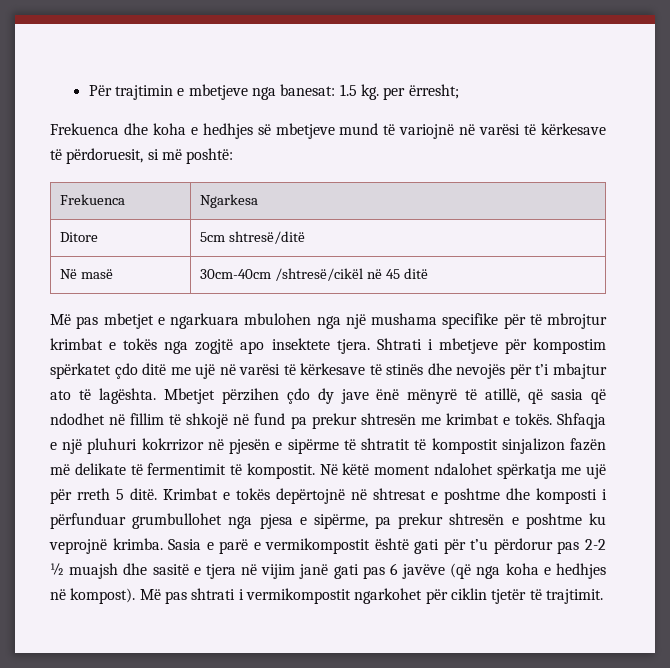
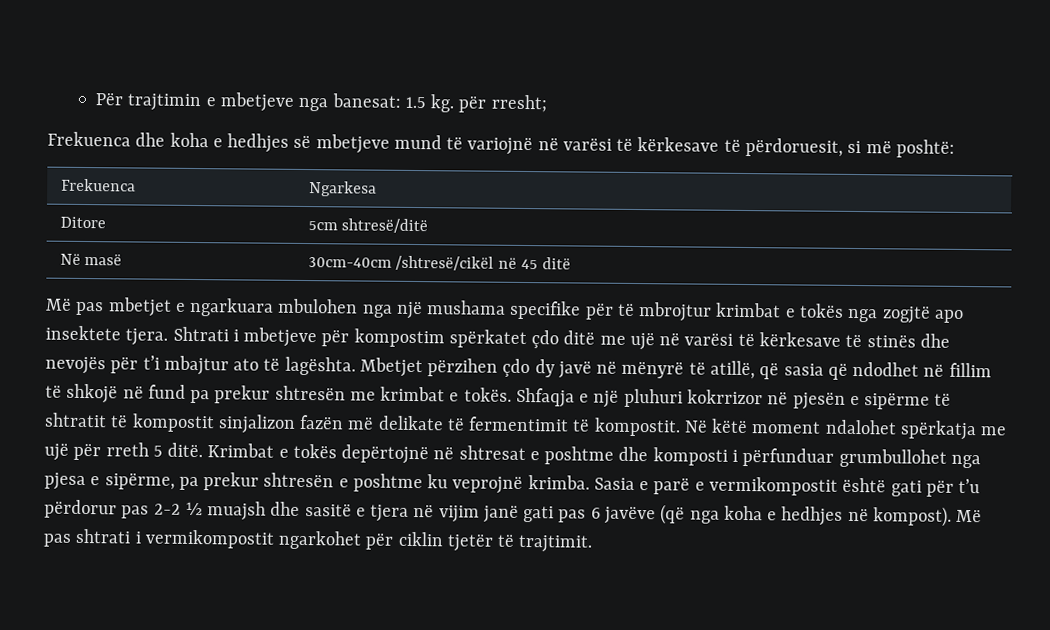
- Për trajtimin e mbetjeve nga banesat: 1.5 kg. per ërresht;
+ Për trajtimin e mbetjeve nga banesat: 1.5 kg. për rresht;
- Mbetjet përzihen çdo dy jave ënë mënyrë të atillë, që sasia që ndodhet në fillim të shkojë në fund pa prekur shtresën me krimbat e tokës.
+ Mbetjet përzihen çdo dy javë në mënyrë të atillë, që sasia që ndodhet në fillim të shkojë në fund pa prekur shtresën me krimbat e tokës.

